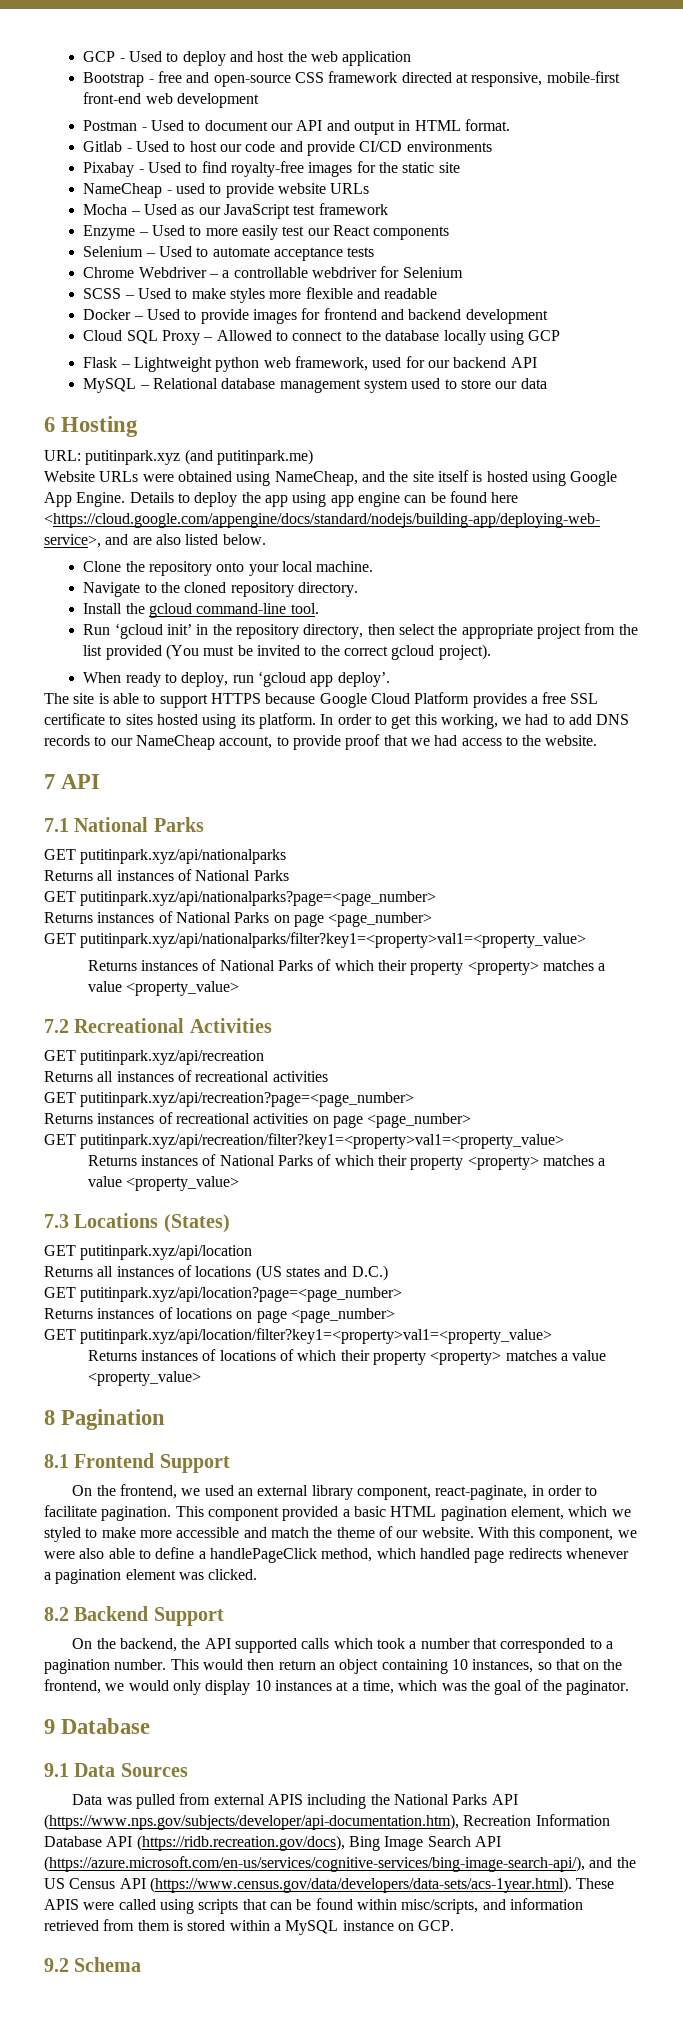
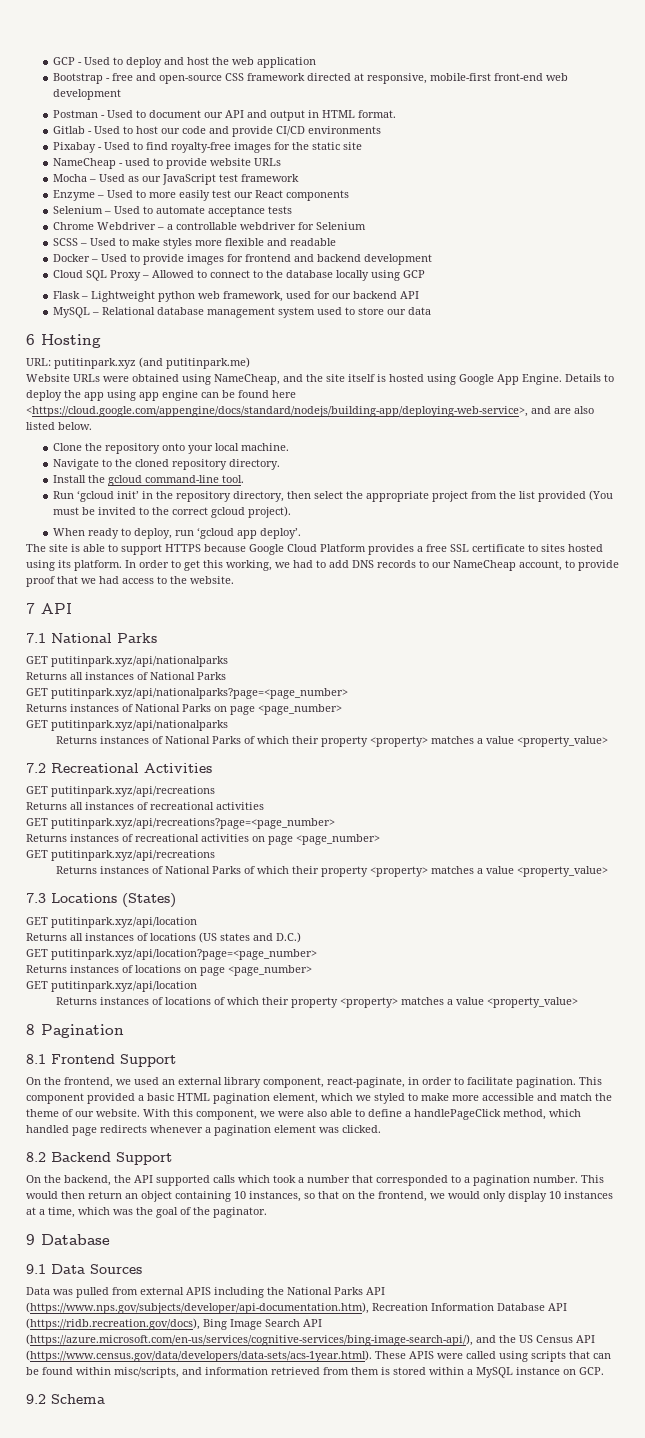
  Returns instances of National Parks on page <page_number>
- GET putitinpark.xyz/api/nationalparks/filter?key1=<property>val1=<property_value>
+ GET putitinpark.xyz/api/nationalparks
  7.2 Recreational Activities
- GET putitinpark.xyz/api/recreation
+ GET putitinpark.xyz/api/recreations
- GET putitinpark.xyz/api/recreation?page=<page_number>
+ GET putitinpark.xyz/api/recreations?page=<page_number>
  Returns instances of recreational activities on page <page_number>
- GET putitinpark.xyz/api/recreation/filter?key1=<property>val1=<property_value>
+ GET putitinpark.xyz/api/recreations
  Returns instances of locations on page <page_number>
- GET putitinpark.xyz/api/location/filter?key1=<property>val1=<property_value>
+ GET putitinpark.xyz/api/location

